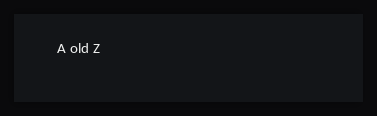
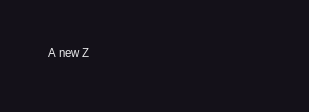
- A old Z
+ A new Z

